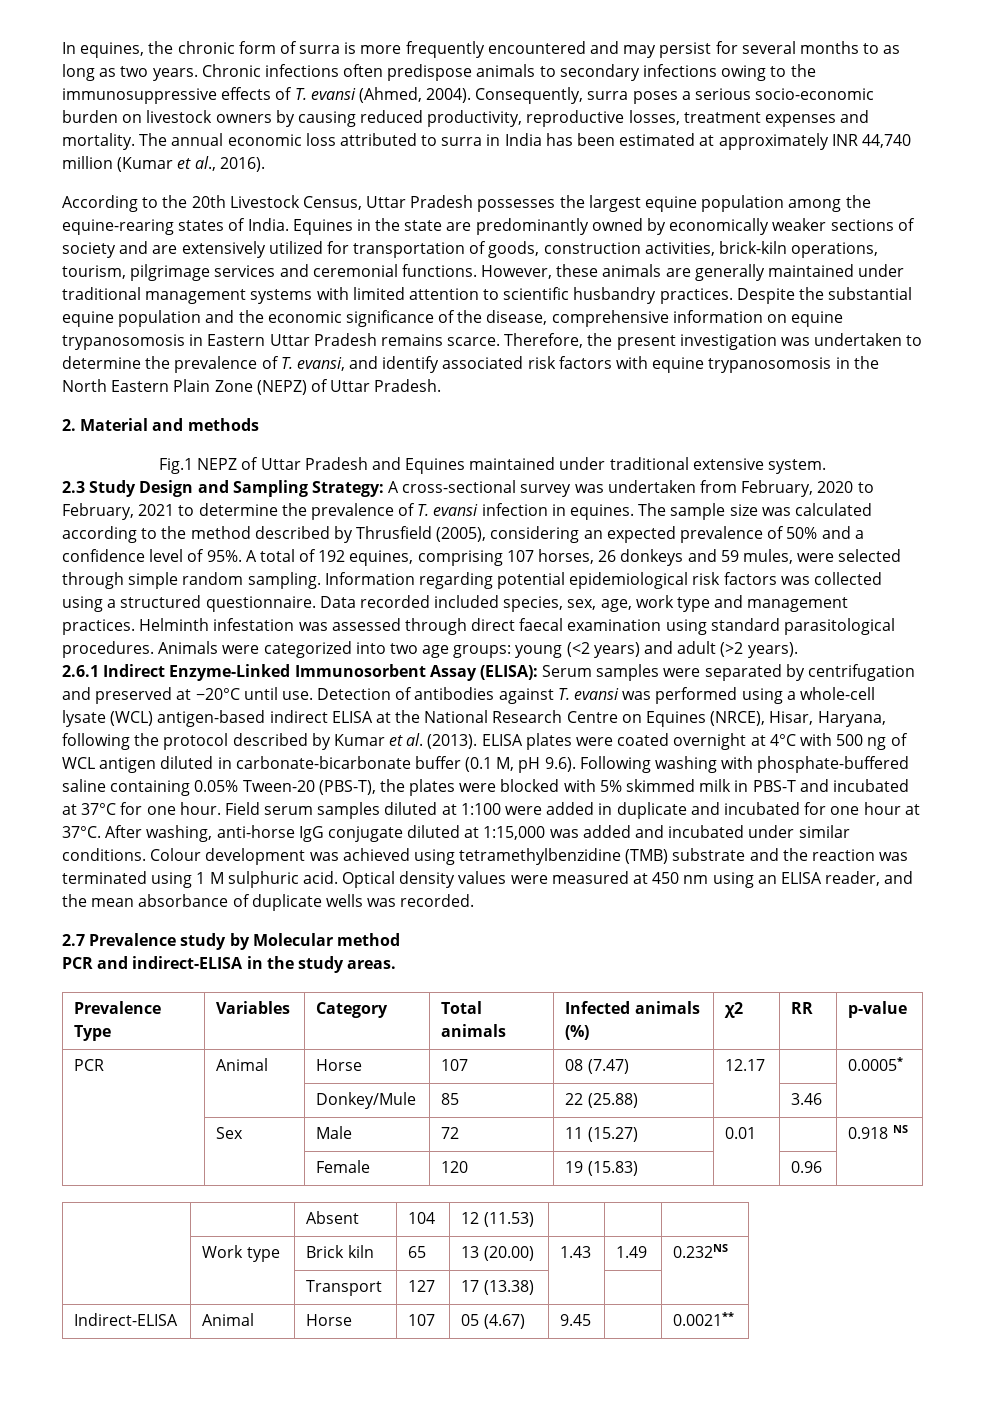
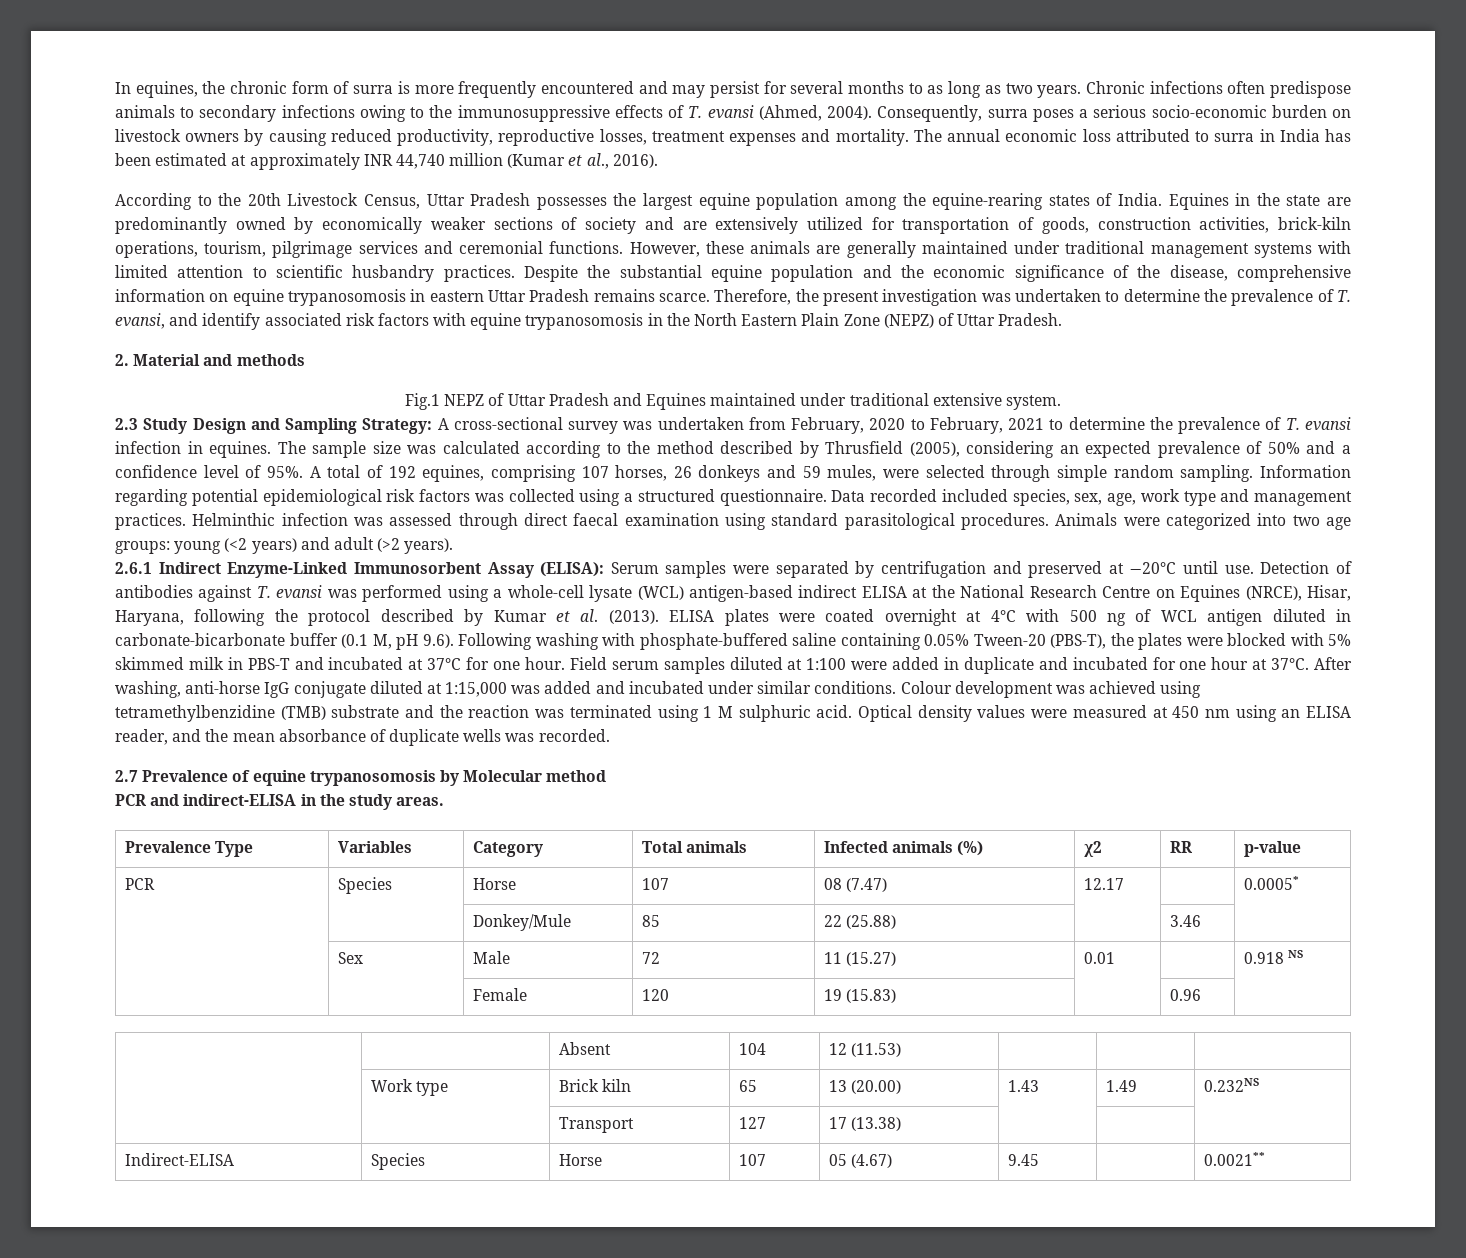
- Despite the substantial equine population and the economic significance of the disease, comprehensive information on equine trypanosomosis in Eastern Uttar Pradesh remains scarce.
+ Despite the substantial equine population and the economic significance of the disease, comprehensive information on equine trypanosomosis in eastern Uttar Pradesh remains scarce.
- Helminth infestation was assessed through direct faecal examination using standard parasitological procedures.
+ Helminthic infection was assessed through direct faecal examination using standard parasitological procedures.
- 2.7 Prevalence study by Molecular method
+ 2.7 Prevalence of equine trypanosomosis by Molecular method
- PCR | Animal | Horse | 107 | 08 (7.47) | 12.17 | | 0.0005*
+ PCR | Species | Horse | 107 | 08 (7.47) | 12.17 | | 0.0005*
- Indirect-ELISA | Animal | Horse | 107 | 05 (4.67) | 9.45 | | 0.0021**
+ Indirect-ELISA | Species | Horse | 107 | 05 (4.67) | 9.45 | | 0.0021**

